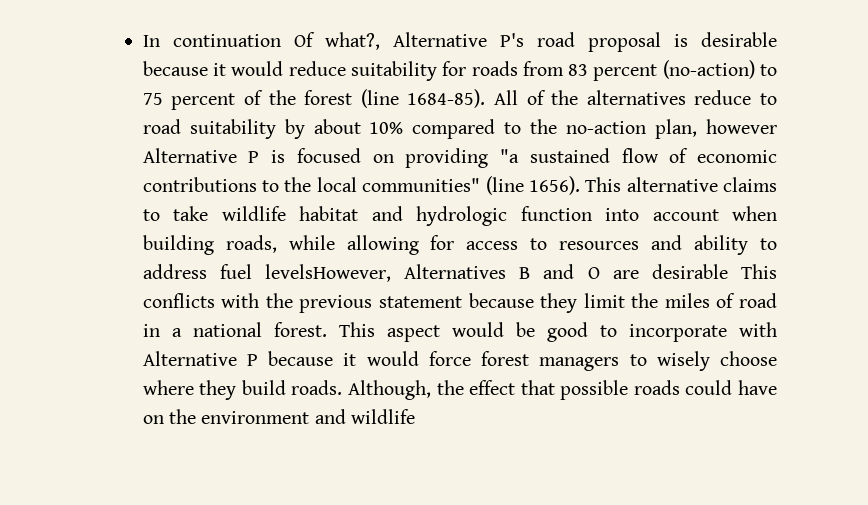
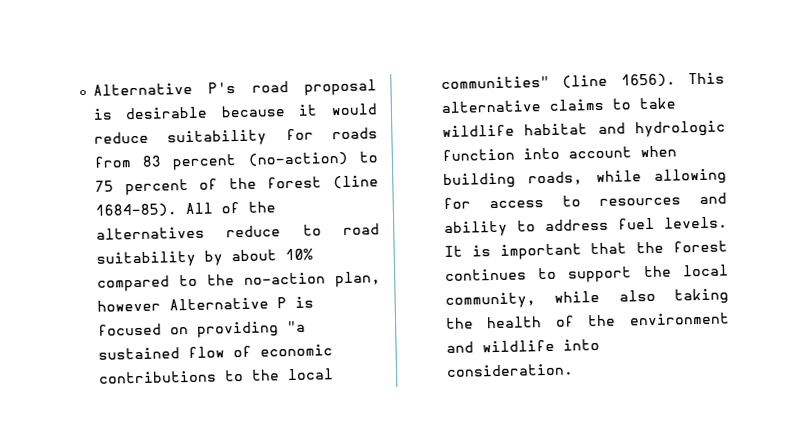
- In continuation Of what?, Alternative P's road proposal is desirable because it would reduce suitability for roads from 83 percent (no-action) to 75 percent of the forest (line 1684-85).
+ Alternative P's road proposal is desirable because it would reduce suitability for roads from 83 percent (no-action) to 75 percent of the forest (line 1684-85).
- This alternative claims to take wildlife habitat and hydrologic function into account when building roads, while allowing for access to resources and ability to address fuel levelsHowever, Alternatives B and O are desirable This conflicts with the previous statement because they limit the miles of road in a national forest. This aspect would be good to incorporate with Alternative P because it would force forest managers to wisely choose where they build roads. Although, the effect that possible roads could have on the environment and wildlife
+ This alternative claims to take wildlife habitat and hydrologic function into account when building roads, while allowing for access to resources and ability to address fuel levels. It is important that the forest continues to support the local community, while also taking the health of the environment and wildlife into consideration.

